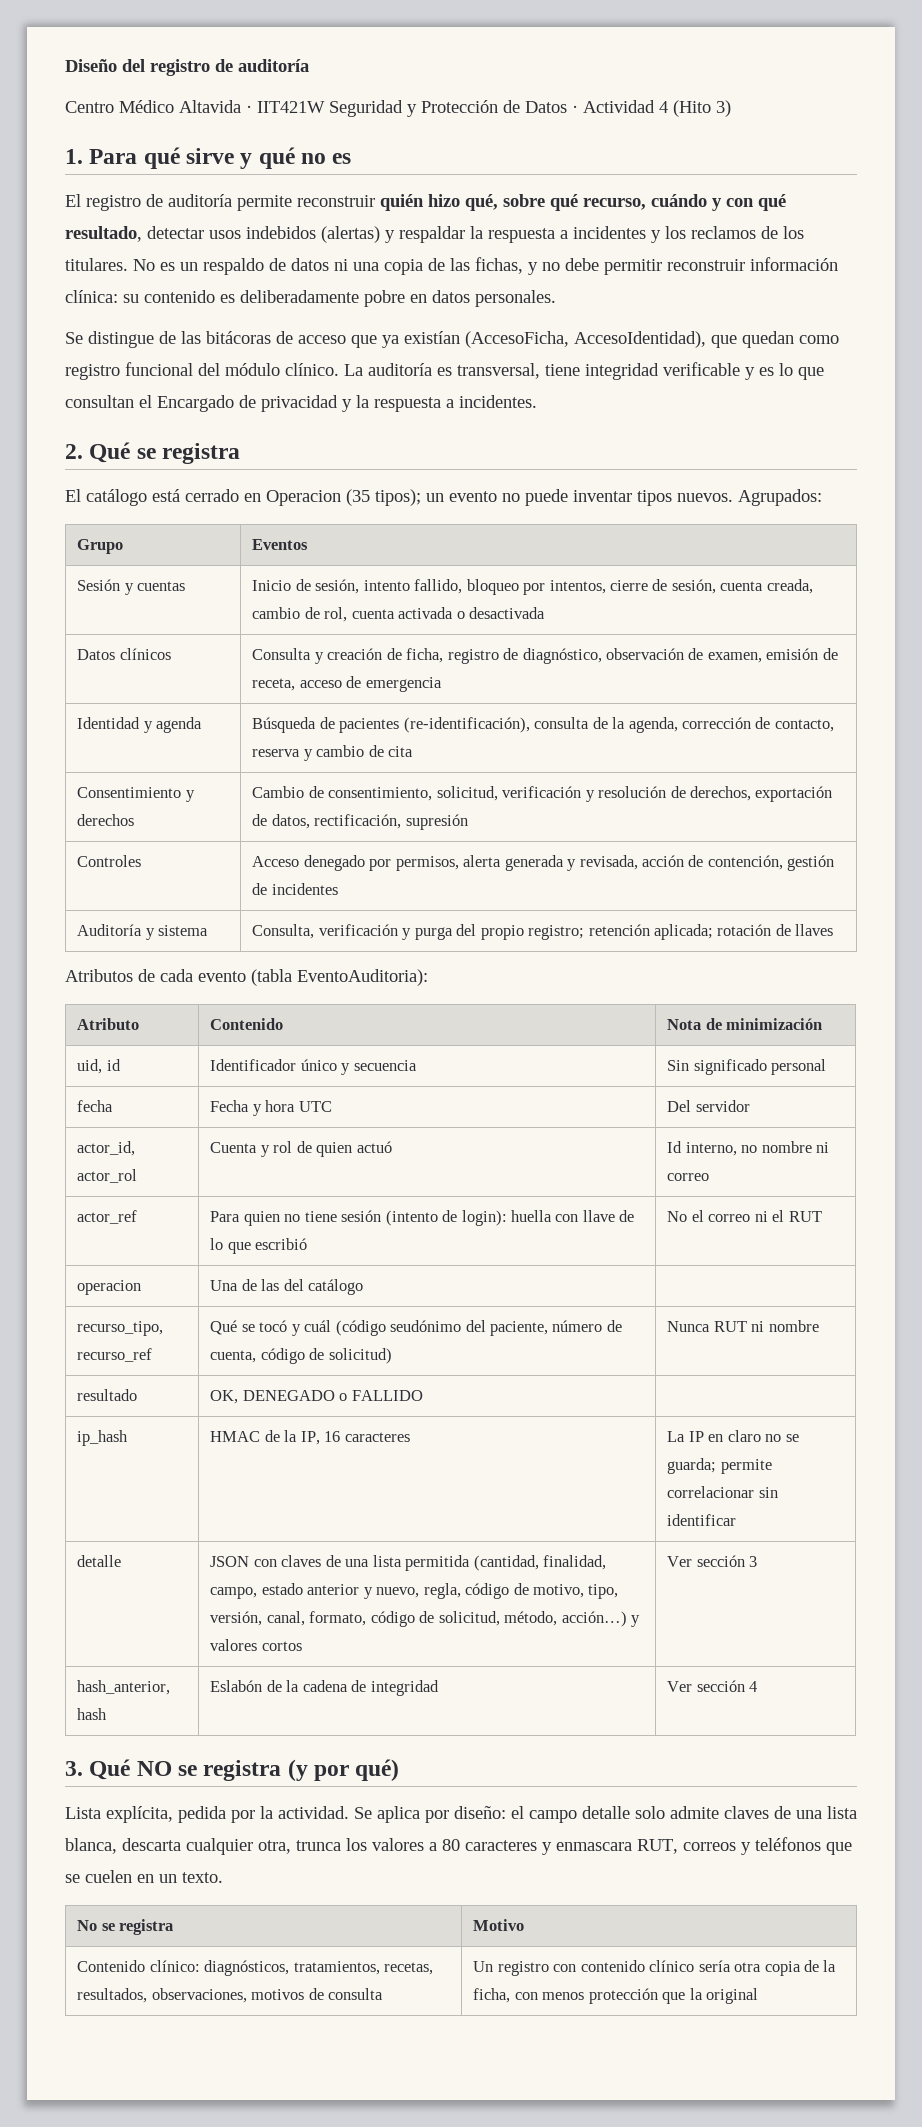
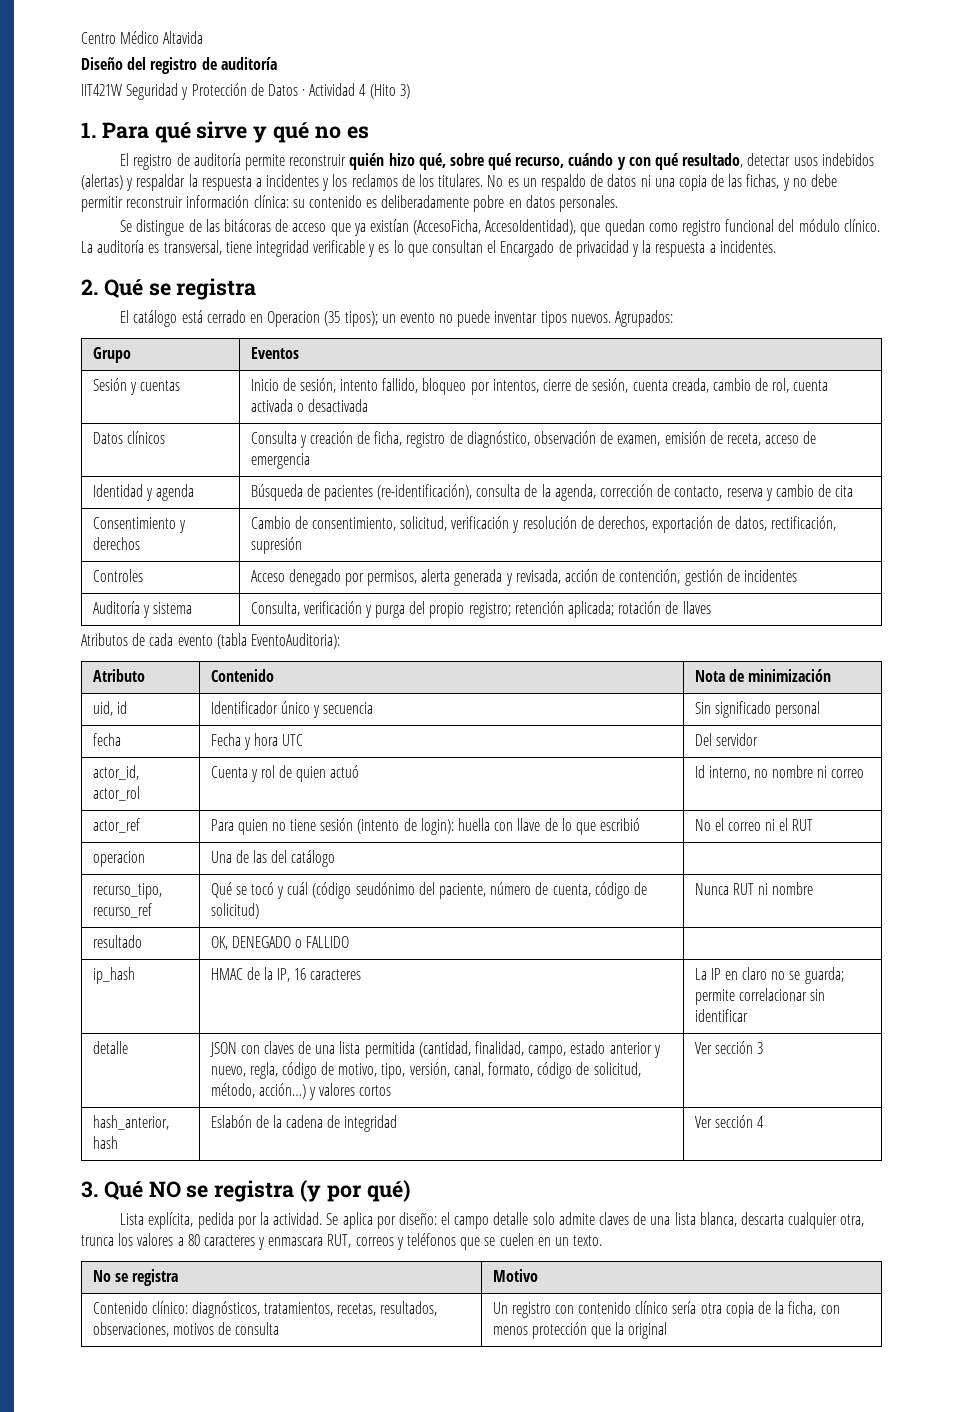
+ Centro Médico Altavida
- Centro Médico Altavida · IIT421W Seguridad y Protección de Datos · Actividad 4 (Hito 3)
+ IIT421W Seguridad y Protección de Datos · Actividad 4 (Hito 3)

